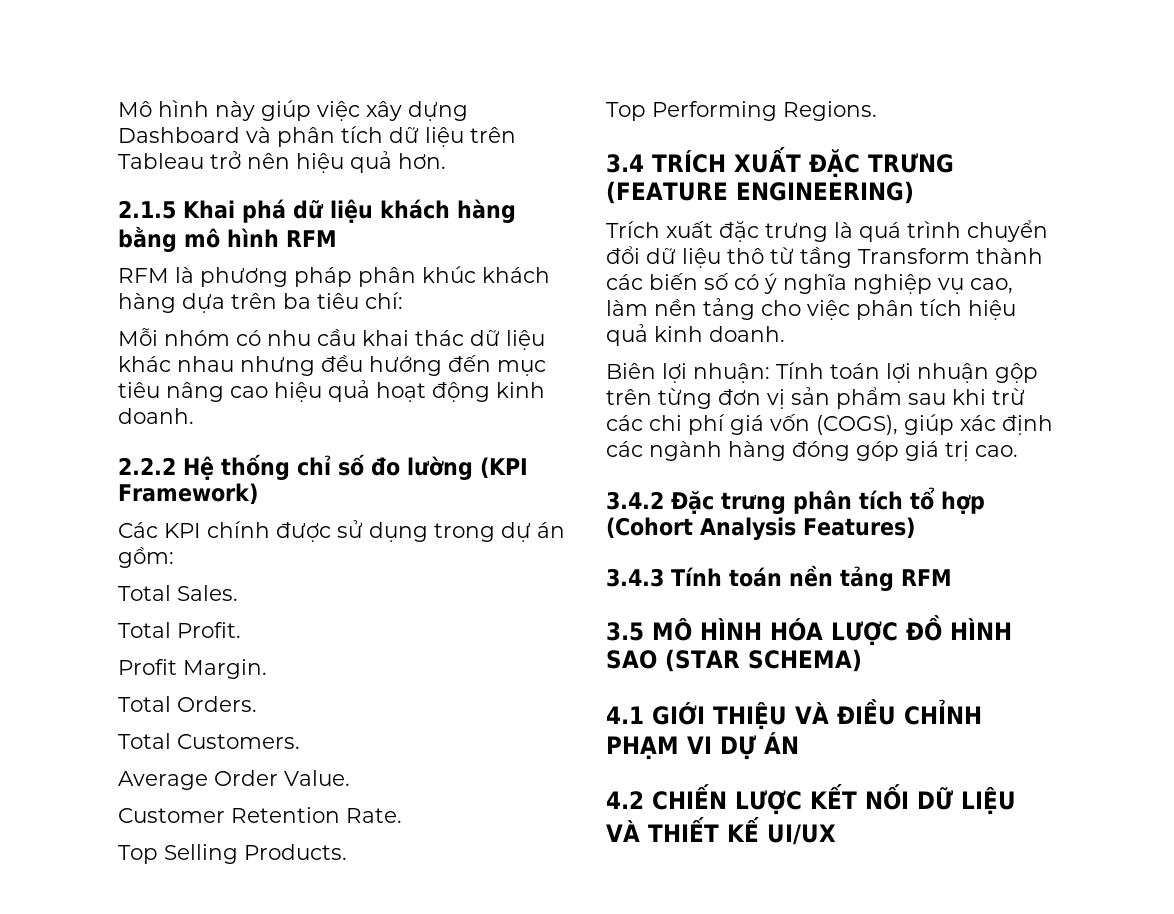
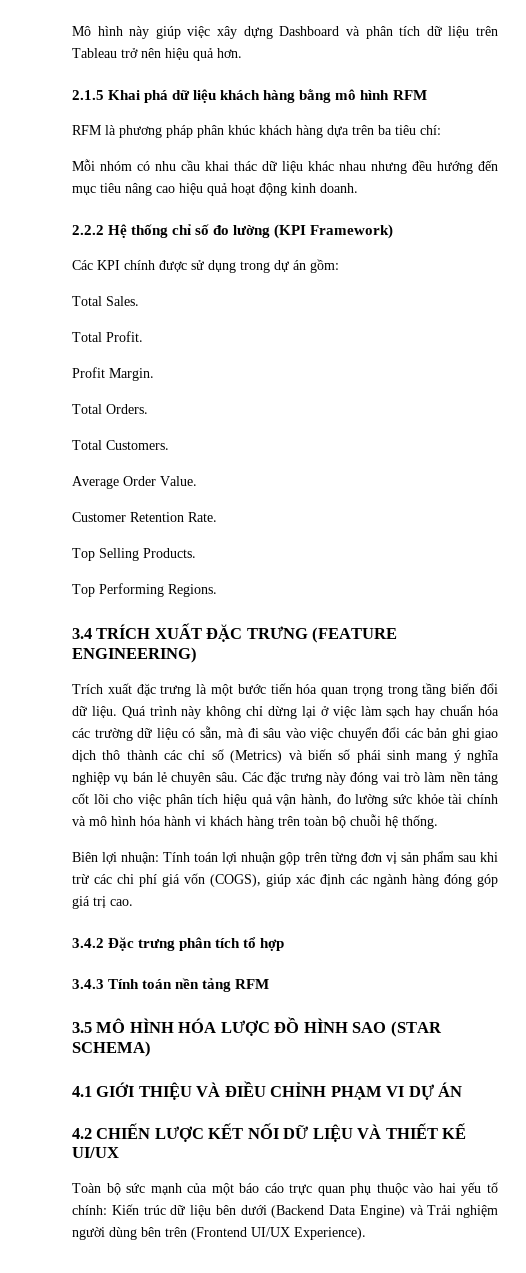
- Trích xuất đặc trưng là quá trình chuyển đổi dữ liệu thô từ tầng Transform thành các biến số có ý nghĩa nghiệp vụ cao, làm nền tảng cho việc phân tích hiệu quả kinh doanh.
+ Trích xuất đặc trưng là một bước tiến hóa quan trọng trong tầng biến đổi dữ liệu. Quá trình này không chỉ dừng lại ở việc làm sạch hay chuẩn hóa các trường dữ liệu có sẵn, mà đi sâu vào việc chuyển đổi các bản ghi giao dịch thô thành các chỉ số (Metrics) và biến số phái sinh mang ý nghĩa nghiệp vụ bán lẻ chuyên sâu. Các đặc trưng này đóng vai trò làm nền tảng cốt lõi cho việc phân tích hiệu quả vận hành, đo lường sức khỏe tài chính và mô hình hóa hành vi khách hàng trên toàn bộ chuỗi hệ thống.
- 3.4.2 Đặc trưng phân tích tổ hợp (Cohort Analysis Features)
+ 3.4.2 Đặc trưng phân tích tổ hợp
+ Toàn bộ sức mạnh của một báo cáo trực quan phụ thuộc vào hai yếu tố chính: Kiến trúc dữ liệu bên dưới (Backend Data Engine) và Trải nghiệm người dùng bên trên (Frontend UI/UX Experience).

